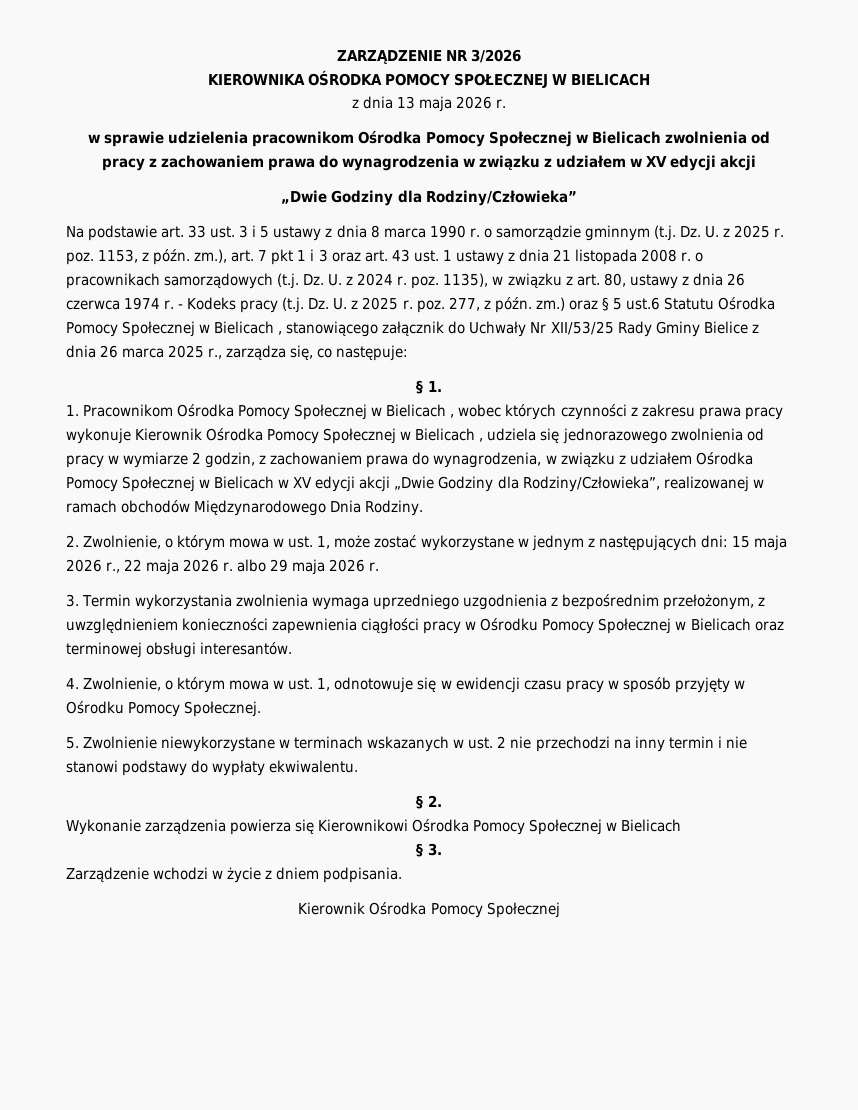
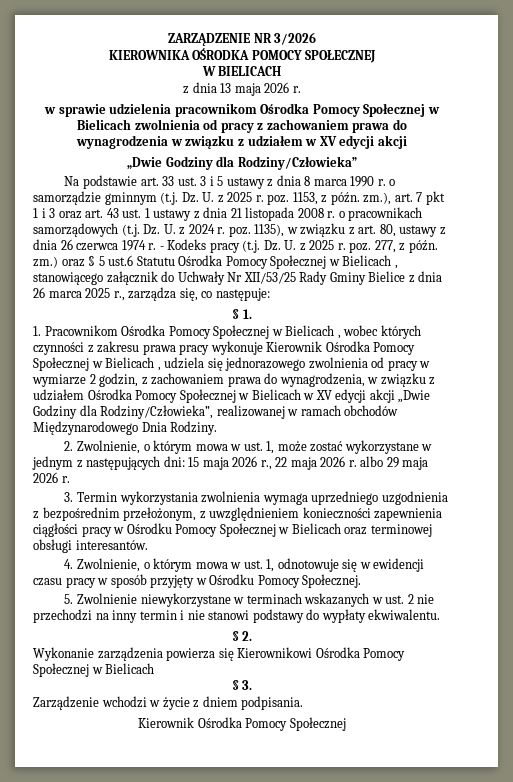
- KIEROWNIKA OŚRODKA POMOCY SPOŁECZNEJ W BIELICACH
+ KIEROWNIKA OŚRODKA POMOCY SPOŁECZNEJ
+ W BIELICACH

